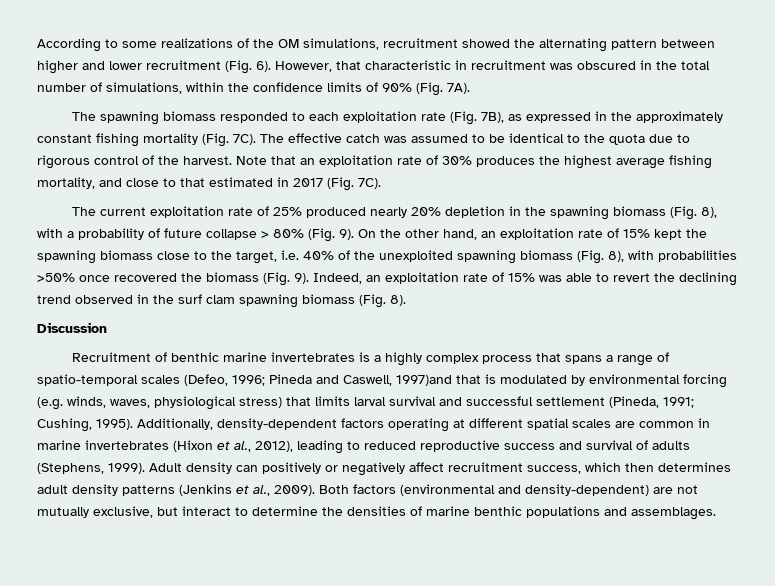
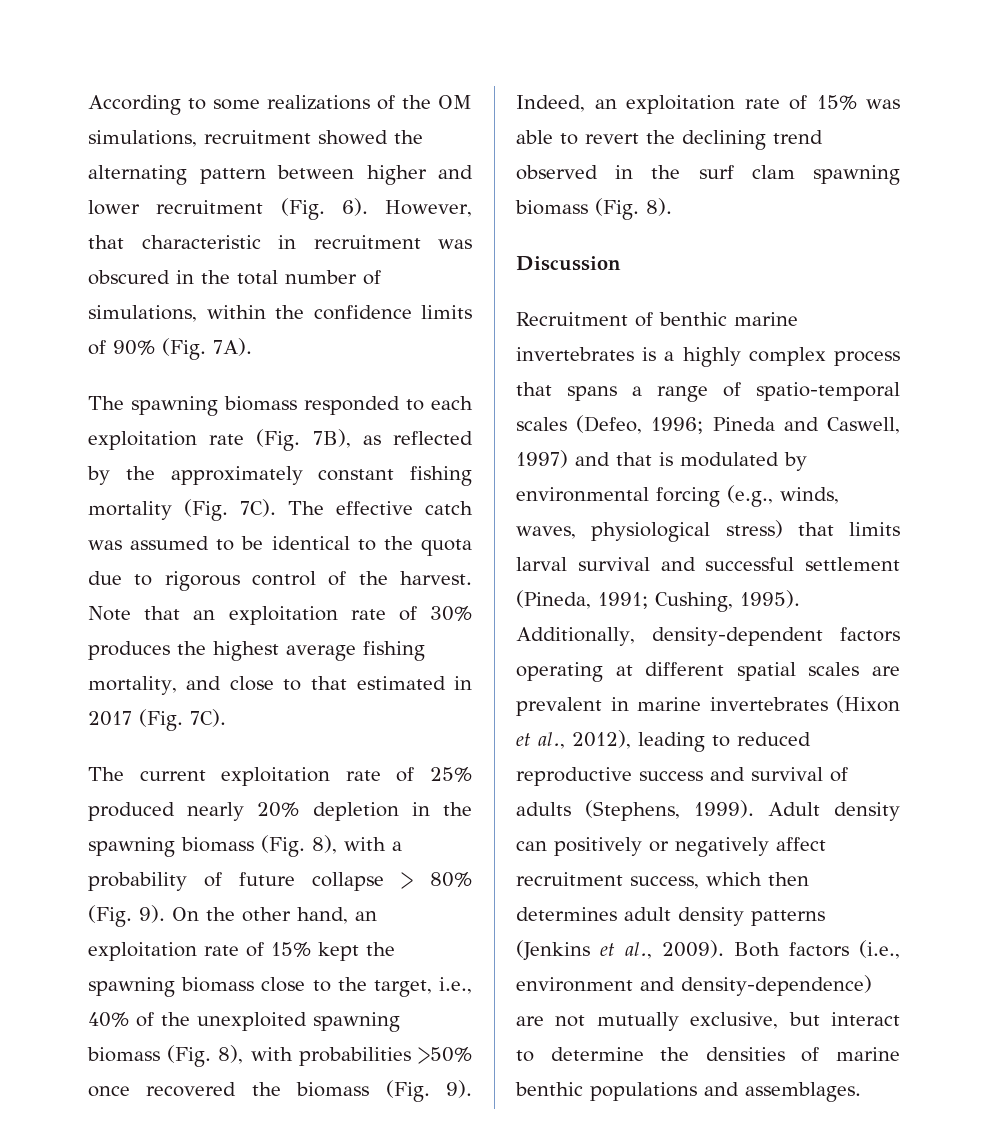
- The spawning biomass responded to each exploitation rate (Fig. 7B), as expressed in the approximately constant fishing mortality (Fig. 7C).
+ The spawning biomass responded to each exploitation rate (Fig. 7B), as reflected by the approximately constant fishing mortality (Fig. 7C).
- On the other hand, an exploitation rate of 15% kept the spawning biomass close to the target, i.e. 40% of the unexploited spawning biomass (Fig. 8), with probabilities >50% once recovered the biomass (Fig. 9).
+ On the other hand, an exploitation rate of 15% kept the spawning biomass close to the target, i.e., 40% of the unexploited spawning biomass (Fig. 8), with probabilities >50% once recovered the biomass (Fig. 9).
- Recruitment of benthic marine invertebrates is a highly complex process that spans a range of spatio-temporal scales (Defeo, 1996; Pineda and Caswell, 1997)and that is modulated by environmental forcing (e.g. winds, waves, physiological stress) that limits larval survival and successful settlement (Pineda, 1991; Cushing, 1995).
+ Recruitment of benthic marine invertebrates is a highly complex process that spans a range of spatio-temporal scales (Defeo, 1996; Pineda and Caswell, 1997) and that is modulated by environmental forcing (e.g., winds, waves, physiological stress) that limits larval survival and successful settlement (Pineda, 1991; Cushing, 1995).
- Additionally, density-dependent factors operating at different spatial scales are common in marine invertebrates (Hixon et al., 2012), leading to reduced reproductive success and survival of adults (Stephens, 1999).
+ Additionally, density-dependent factors operating at different spatial scales are prevalent in marine invertebrates (Hixon et al., 2012), leading to reduced reproductive success and survival of adults (Stephens, 1999).
- Both factors (environmental and density-dependent) are not mutually exclusive, but interact to determine the densities of marine benthic populations and assemblages.
+ Both factors (i.e., environment and density-dependence) are not mutually exclusive, but interact to determine the densities of marine benthic populations and assemblages.

